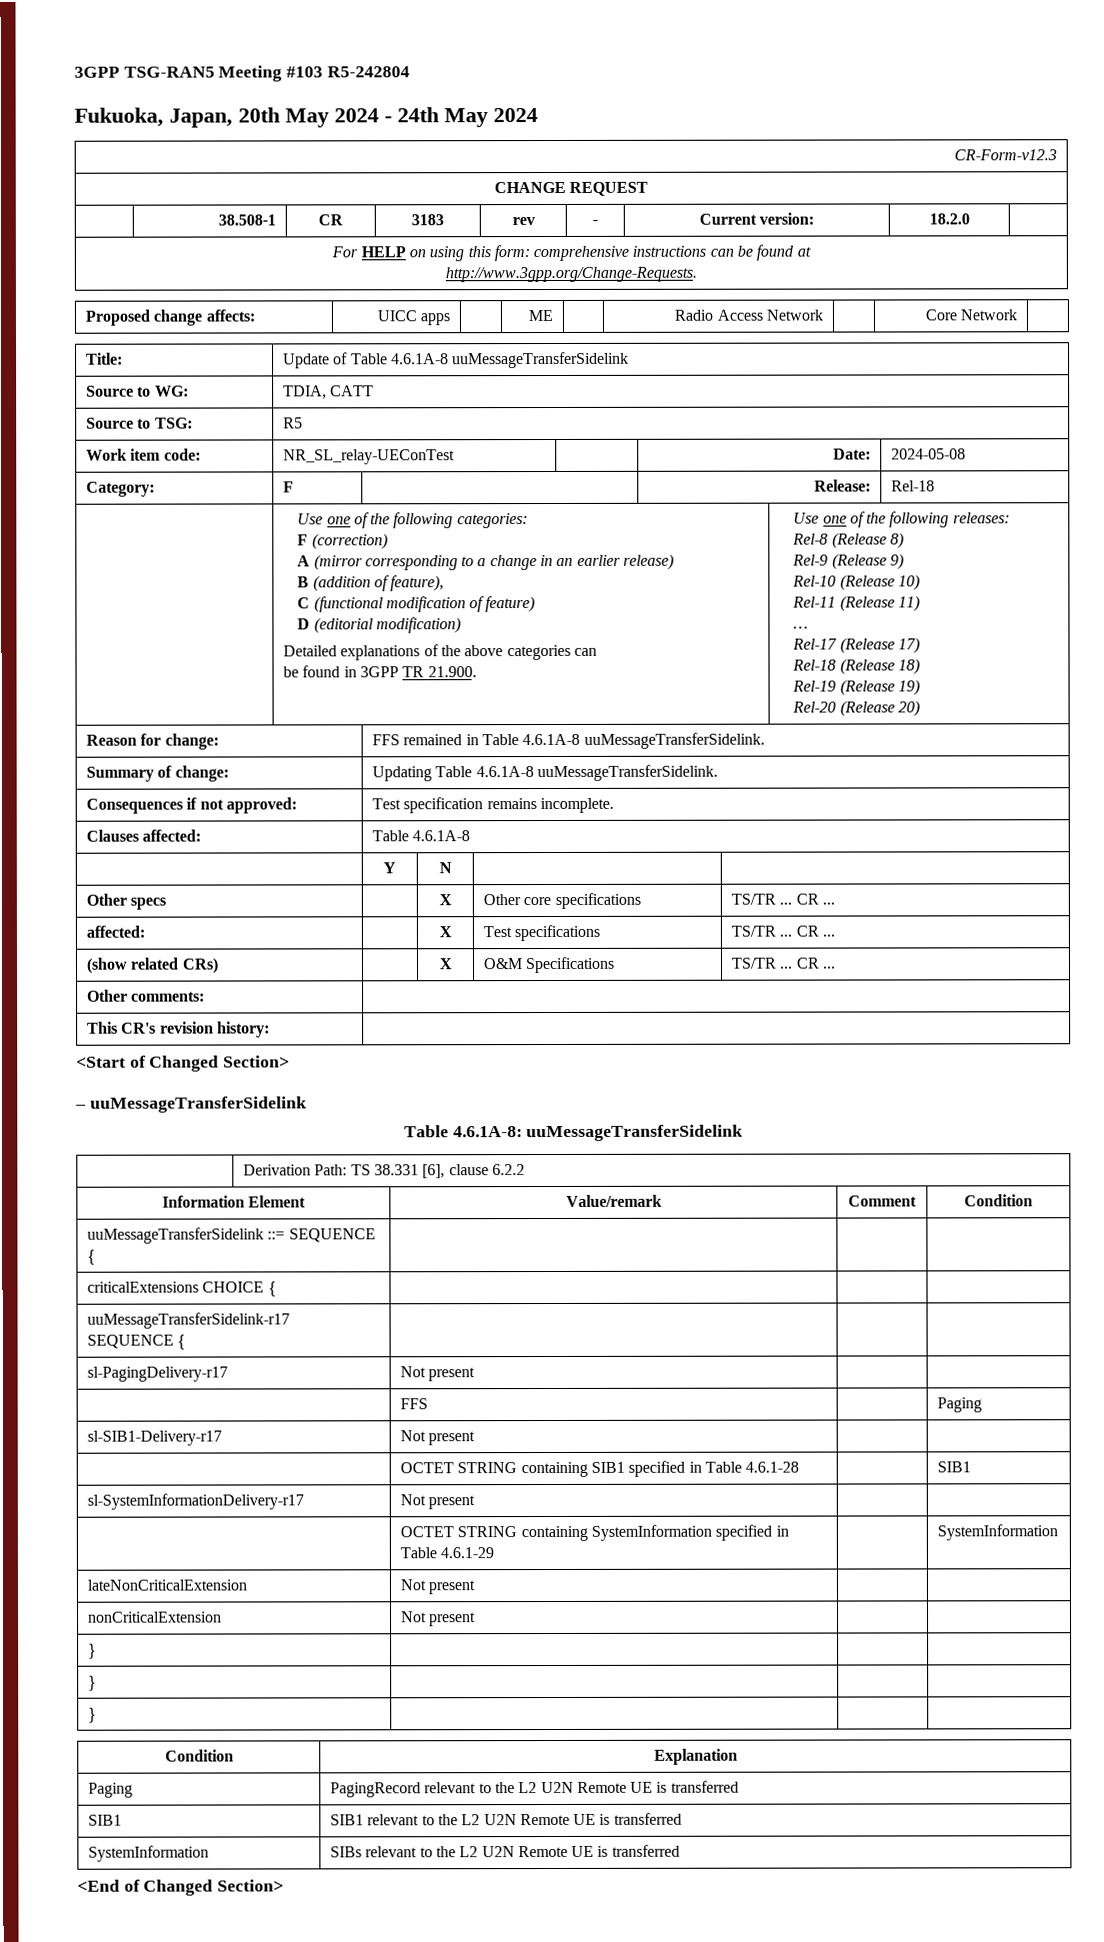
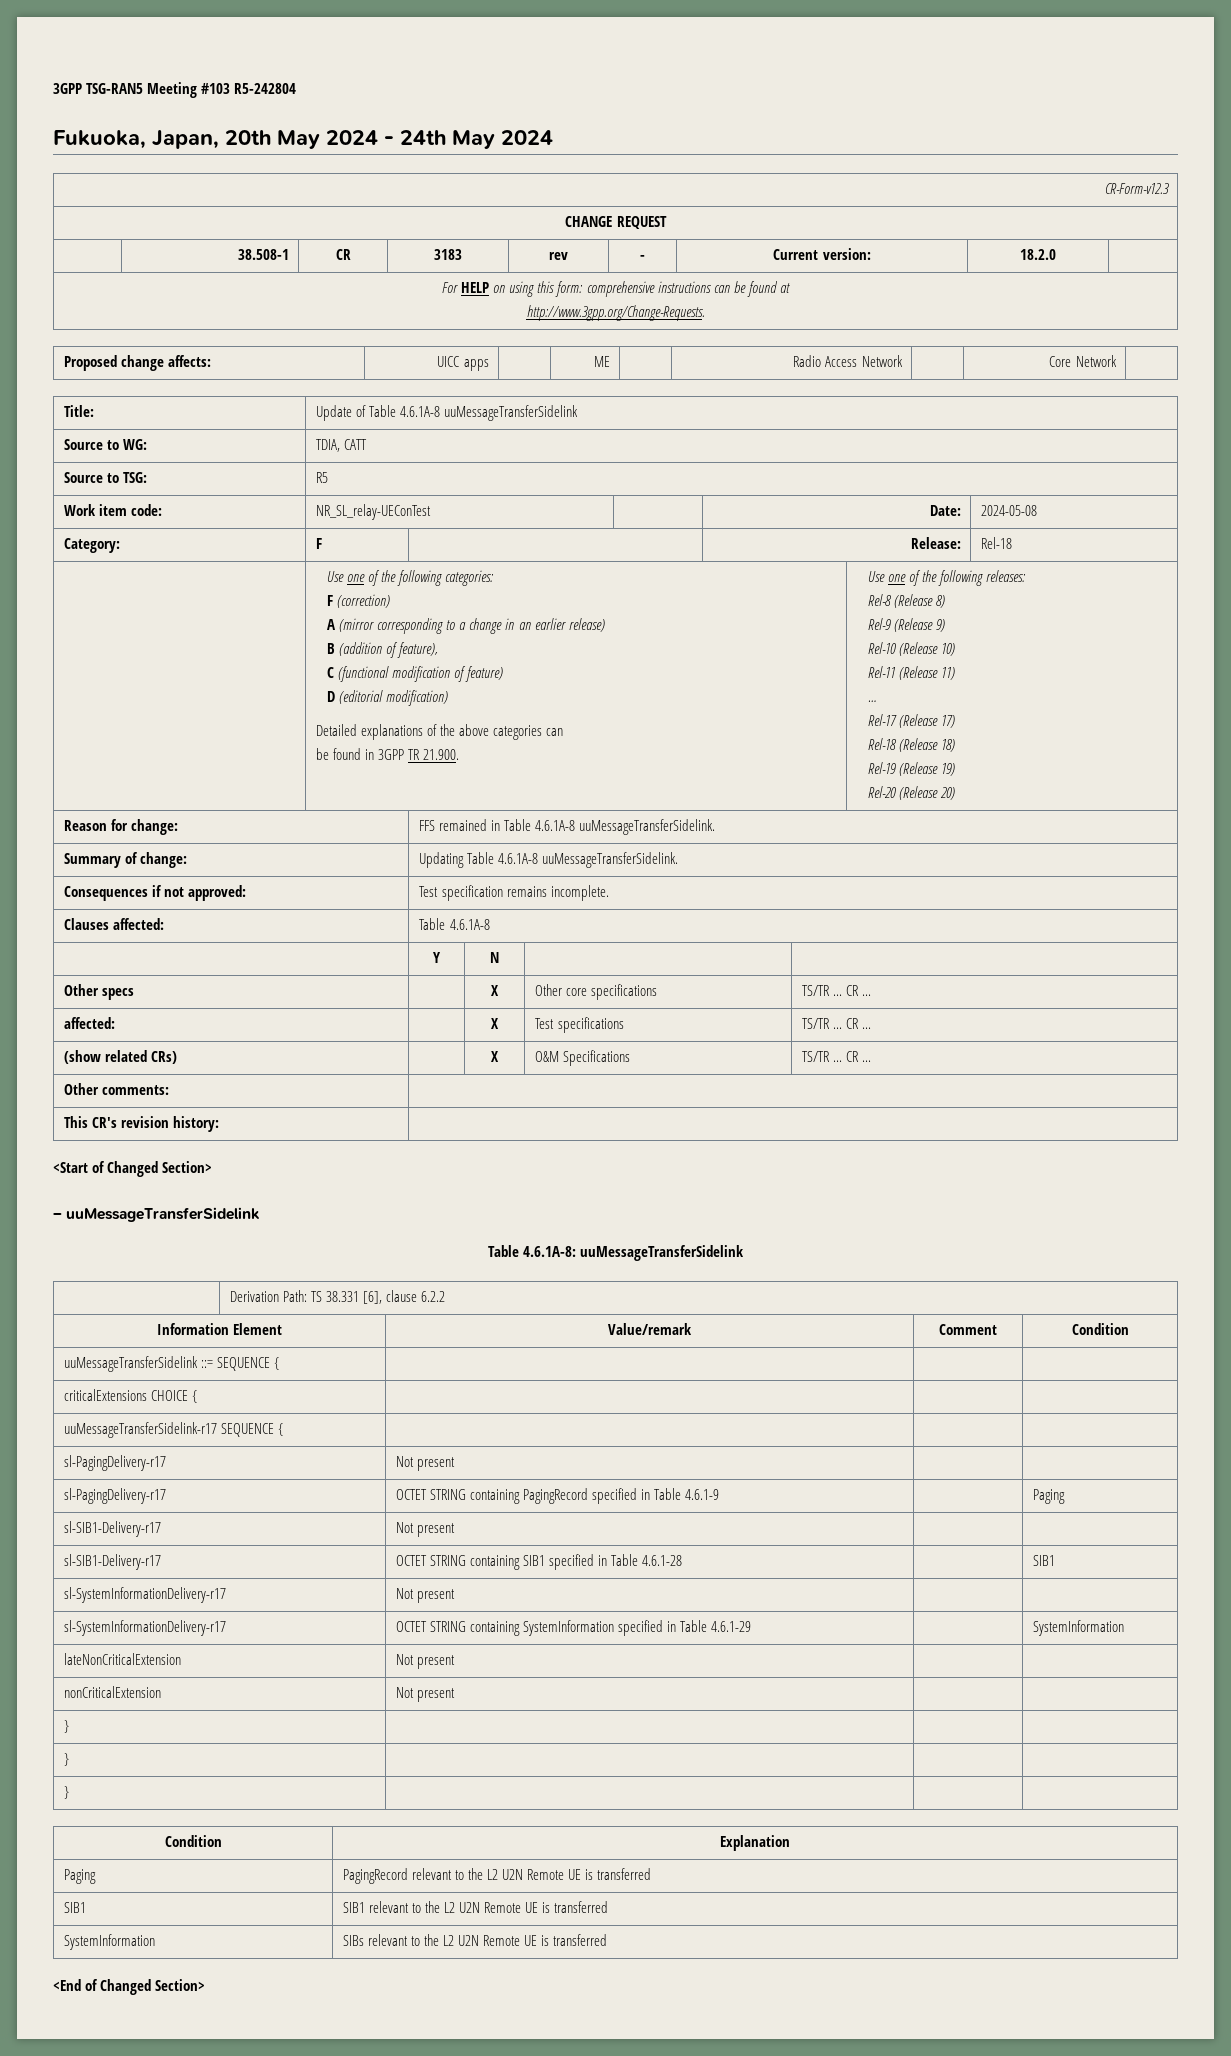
- | FFS | | Paging
+ sl-PagingDelivery-r17 | OCTET STRING containing PagingRecord specified in Table 4.6.1-9 | | Paging
- | OCTET STRING containing SIB1 specified in Table 4.6.1-28 | | SIB1
+ sl-SIB1-Delivery-r17 | OCTET STRING containing SIB1 specified in Table 4.6.1-28 | | SIB1
- | OCTET STRING containing SystemInformation specified in Table 4.6.1-29 | | SystemInformation
+ sl-SystemInformationDelivery-r17 | OCTET STRING containing SystemInformation specified in Table 4.6.1-29 | | SystemInformation

